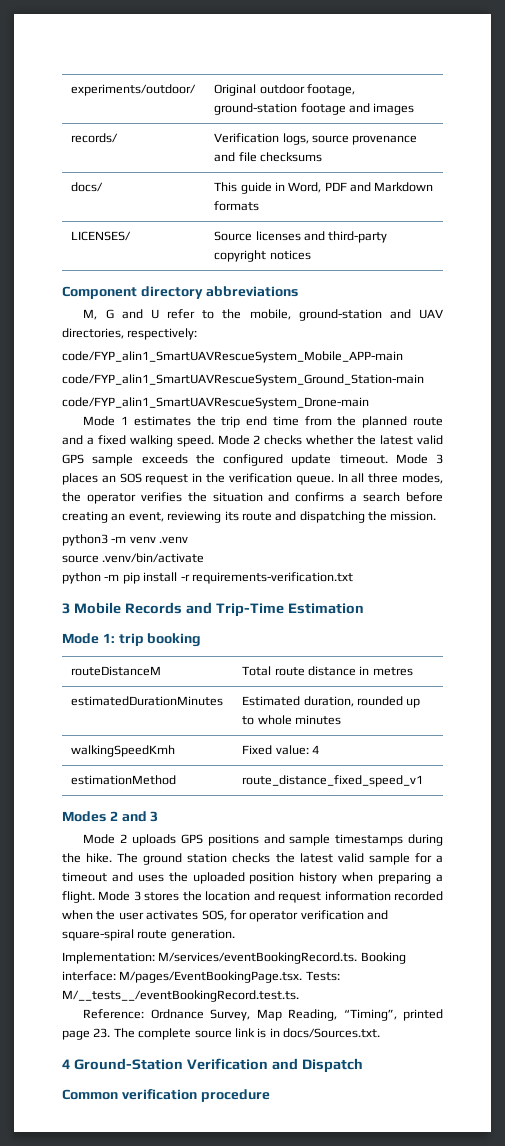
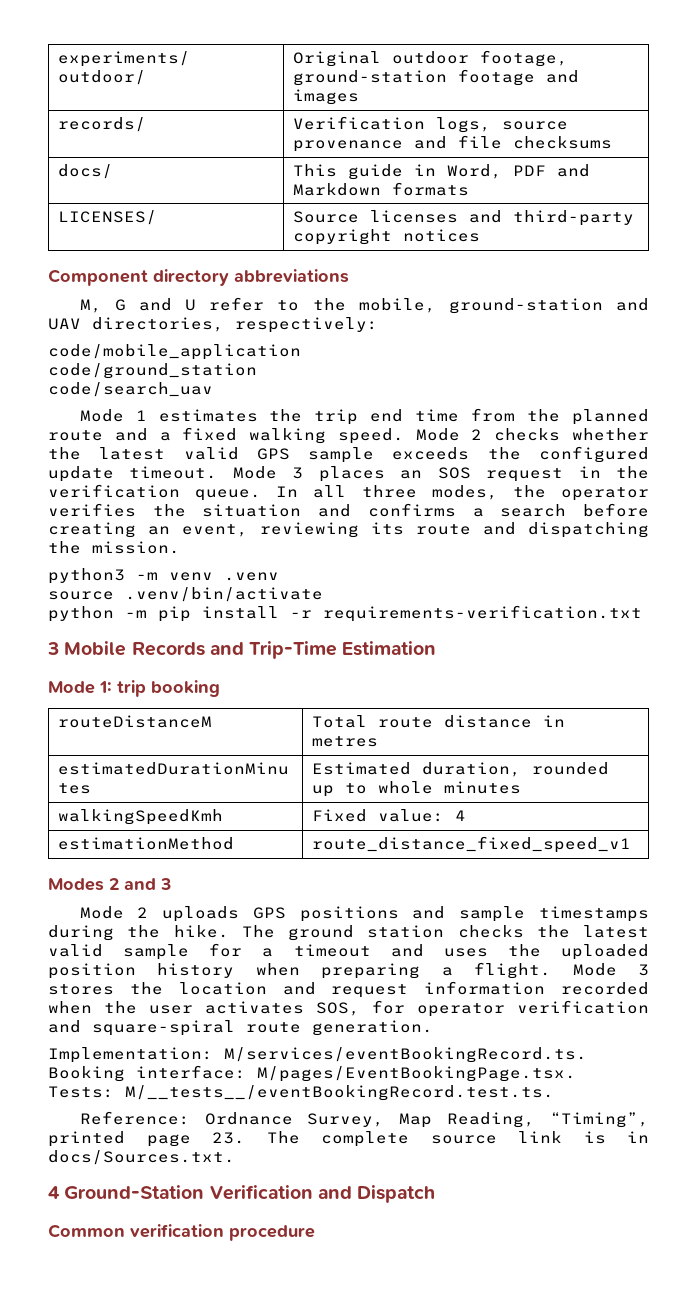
- code/FYP_alin1_SmartUAVRescueSystem_Mobile_APP-main
- code/FYP_alin1_SmartUAVRescueSystem_Ground_Station-main
- code/FYP_alin1_SmartUAVRescueSystem_Drone-main
+ code/mobile_application
+ code/ground_station
+ code/search_uav

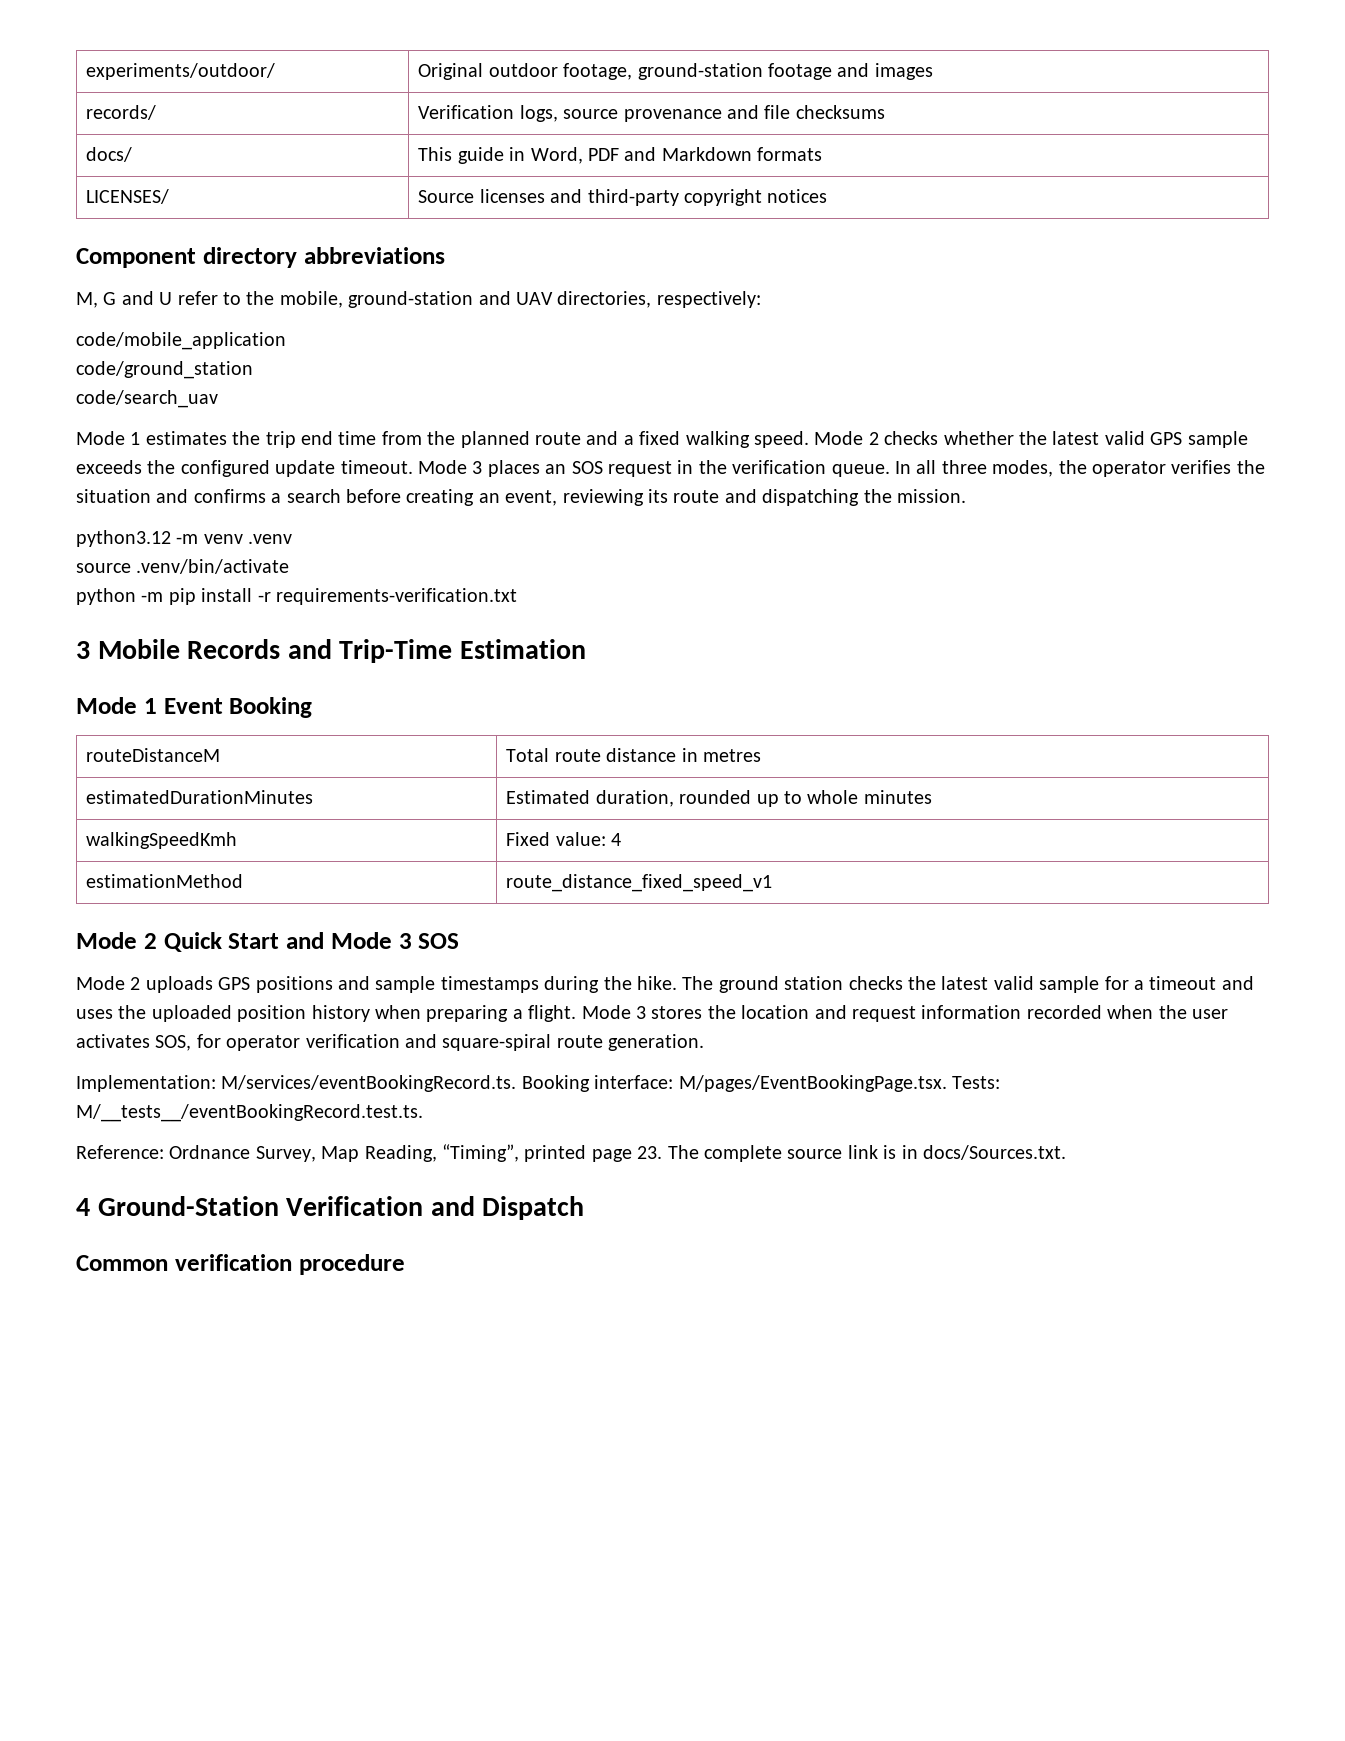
- python3 -m venv .venv
+ python3.12 -m venv .venv
- Mode 1: trip booking
+ Mode 1 Event Booking
- Modes 2 and 3
+ Mode 2 Quick Start and Mode 3 SOS

